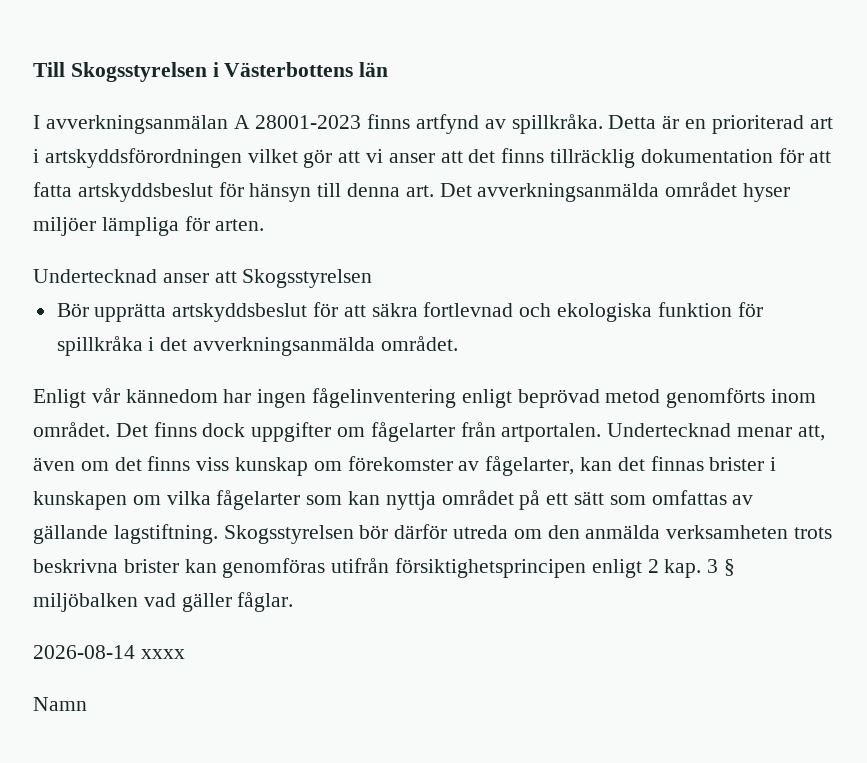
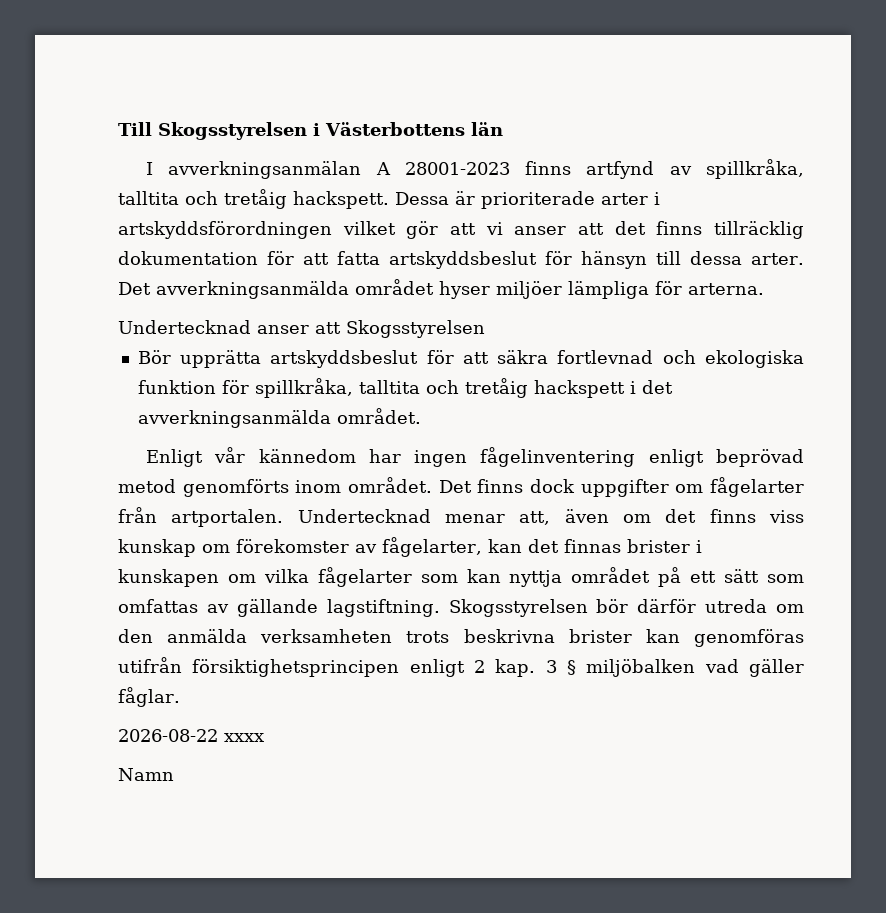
- I avverkningsanmälan A 28001-2023 finns artfynd av spillkråka. Detta är en prioriterad art i artskyddsförordningen vilket gör att vi anser att det finns tillräcklig dokumentation för att fatta artskyddsbeslut för hänsyn till denna art. Det avverkningsanmälda området hyser miljöer lämpliga för arten.
+ I avverkningsanmälan A 28001-2023 finns artfynd av spillkråka, talltita och tretåig hackspett. Dessa är prioriterade arter i artskyddsförordningen vilket gör att vi anser att det finns tillräcklig dokumentation för att fatta artskyddsbeslut för hänsyn till dessa arter. Det avverkningsanmälda området hyser miljöer lämpliga för arterna.
- Bör upprätta artskyddsbeslut för att säkra fortlevnad och ekologiska funktion för spillkråka i det avverkningsanmälda området.
+ Bör upprätta artskyddsbeslut för att säkra fortlevnad och ekologiska funktion för spillkråka, talltita och tretåig hackspett i det avverkningsanmälda området.
- 2026-08-14 xxxx
+ 2026-08-22 xxxx

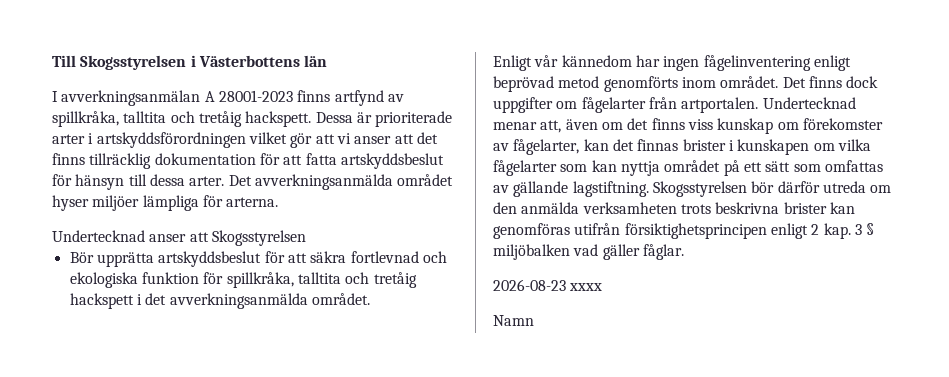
- 2026-08-22 xxxx
+ 2026-08-23 xxxx

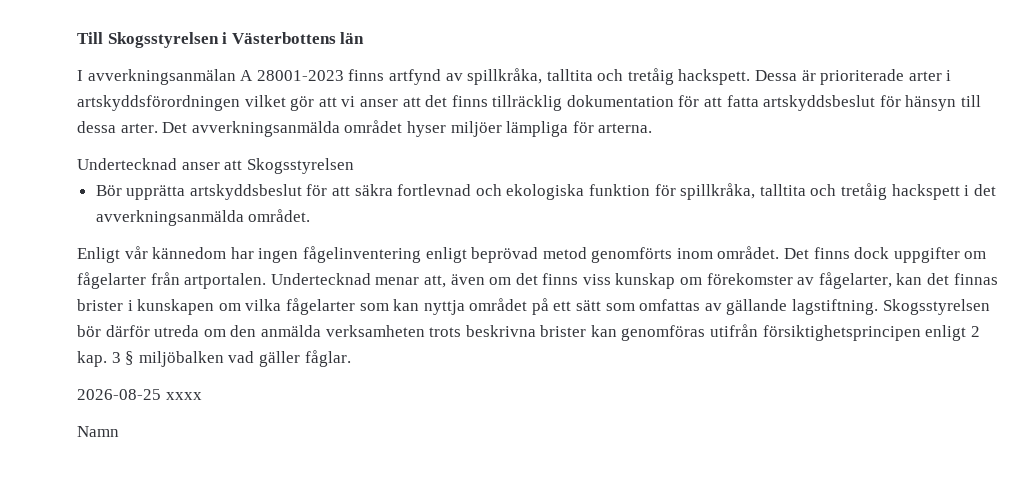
- 2026-08-23 xxxx
+ 2026-08-25 xxxx

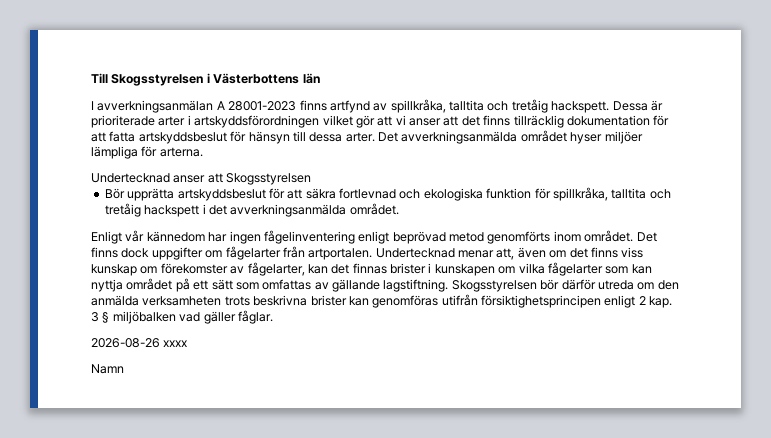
- 2026-08-25 xxxx
+ 2026-08-26 xxxx

